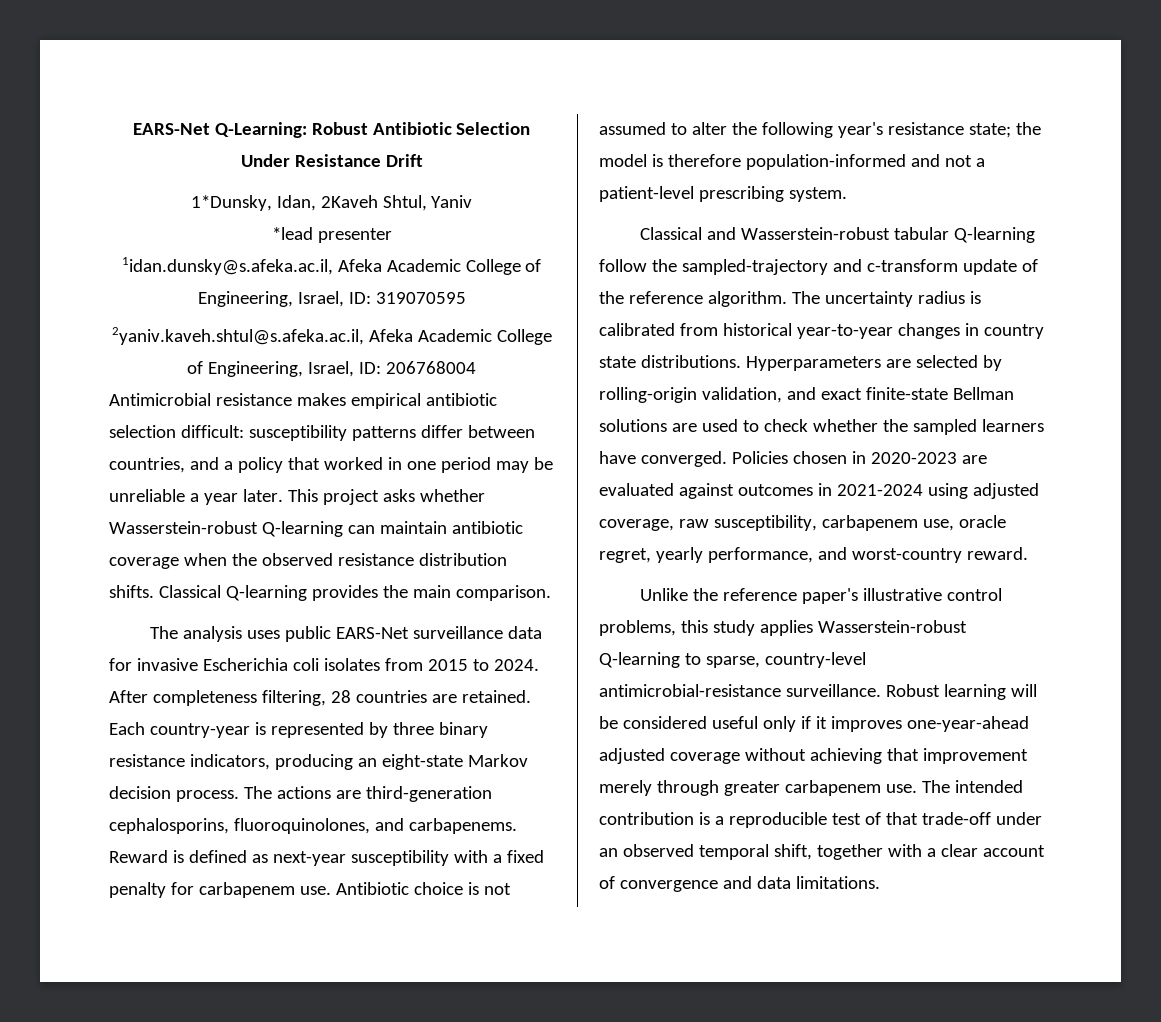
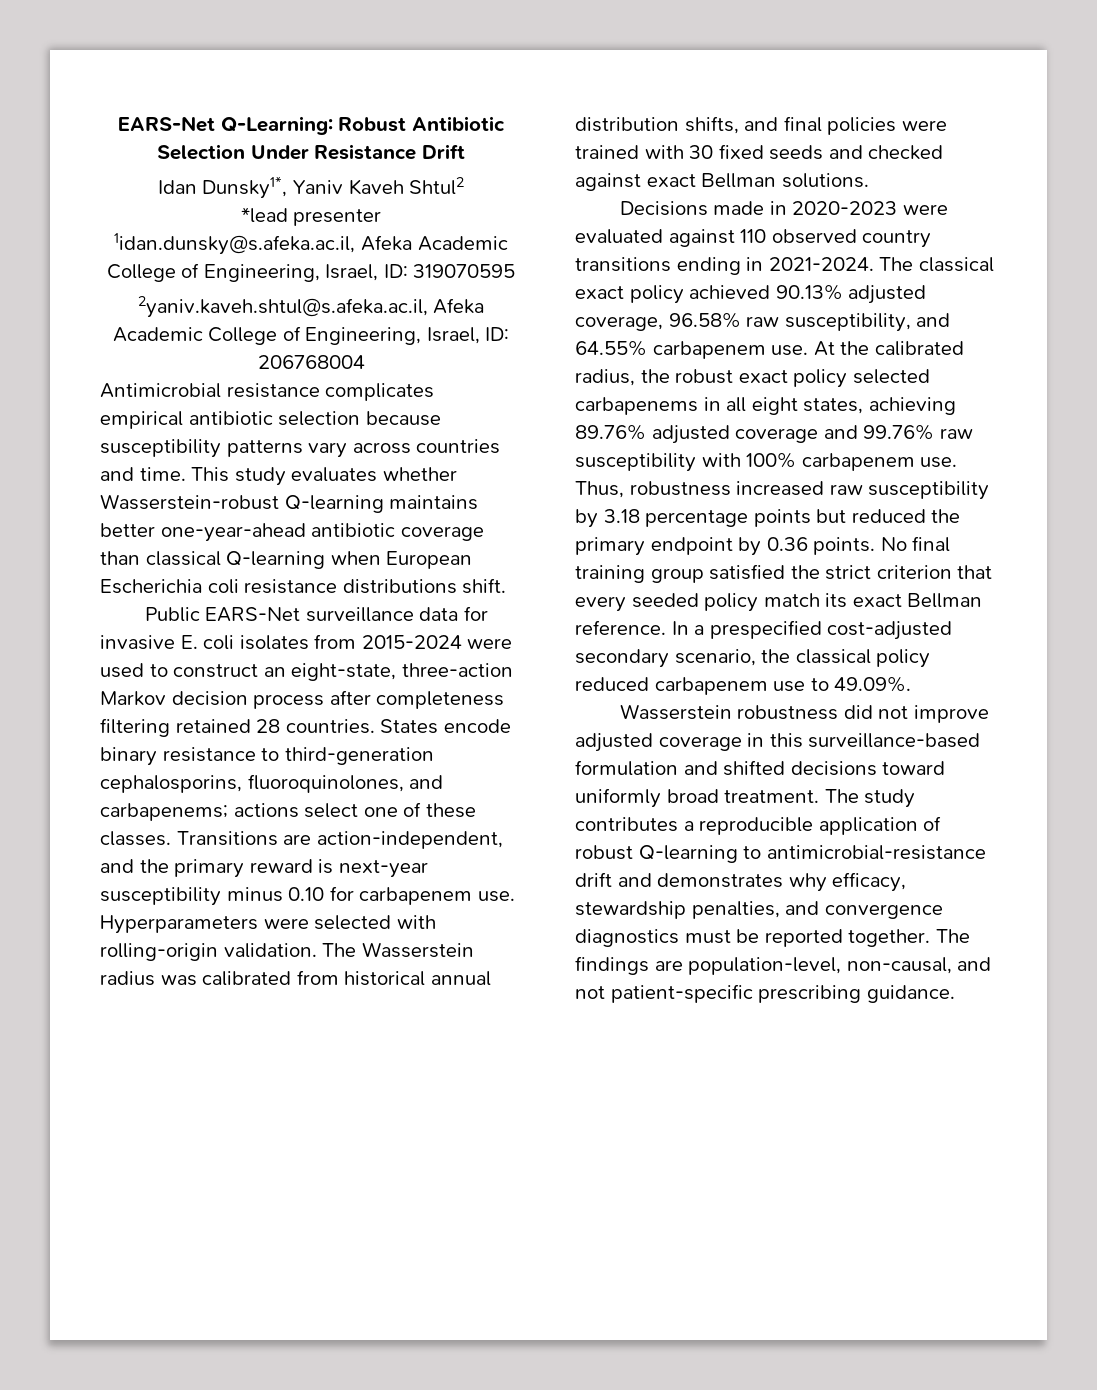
- 1*Dunsky, Idan, 2Kaveh Shtul, Yaniv
+ Idan Dunsky1*, Yaniv Kaveh Shtul2
- Antimicrobial resistance makes empirical antibiotic selection difficult: susceptibility patterns differ between countries, and a policy that worked in one period may be unreliable a year later. This project asks whether Wasserstein-robust Q-learning can maintain antibiotic coverage when the observed resistance distribution shifts. Classical Q-learning provides the main comparison.
- The analysis uses public EARS-Net surveillance data for invasive Escherichia coli isolates from 2015 to 2024. After completeness filtering, 28 countries are retained. Each country-year is represented by three binary resistance indicators, producing an eight-state Markov decision process. The actions are third-generation cephalosporins, fluoroquinolones, and carbapenems. Reward is defined as next-year susceptibility with a fixed penalty for carbapenem use. Antibiotic choice is not assumed to alter the following year's resistance state; the model is therefore population-informed and not a patient-level prescribing system.
- Classical and Wasserstein-robust tabular Q-learning follow the sampled-trajectory and c-transform update of the reference algorithm. The uncertainty radius is calibrated from historical year-to-year changes in country state distributions. Hyperparameters are selected by rolling-origin validation, and exact finite-state Bellman solutions are used to check whether the sampled learners have converged. Policies chosen in 2020-2023 are evaluated against outcomes in 2021-2024 using adjusted coverage, raw susceptibility, carbapenem use, oracle regret, yearly performance, and worst-country reward.
- Unlike the reference paper's illustrative control problems, this study applies Wasserstein-robust Q-learning to sparse, country-level antimicrobial-resistance surveillance. Robust learning will be considered useful only if it improves one-year-ahead adjusted coverage without achieving that improvement merely through greater carbapenem use. The intended contribution is a reproducible test of that trade-off under an observed temporal shift, together with a clear account of convergence and data limitations.
+ Antimicrobial resistance complicates empirical antibiotic selection because susceptibility patterns vary across countries and time. This study evaluates whether Wasserstein-robust Q-learning maintains better one-year-ahead antibiotic coverage than classical Q-learning when European Escherichia coli resistance distributions shift.
+ Public EARS-Net surveillance data for invasive E. coli isolates from 2015-2024 were used to construct an eight-state, three-action Markov decision process after completeness filtering retained 28 countries. States encode binary resistance to third-generation cephalosporins, fluoroquinolones, and carbapenems; actions select one of these classes. Transitions are action-independent, and the primary reward is next-year susceptibility minus 0.10 for carbapenem use. Hyperparameters were selected with rolling-origin validation. The Wasserstein radius was calibrated from historical annual distribution shifts, and final policies were trained with 30 fixed seeds and checked against exact Bellman solutions.
+ Decisions made in 2020-2023 were evaluated against 110 observed country transitions ending in 2021-2024. The classical exact policy achieved 90.13% adjusted coverage, 96.58% raw susceptibility, and 64.55% carbapenem use. At the calibrated radius, the robust exact policy selected carbapenems in all eight states, achieving 89.76% adjusted coverage and 99.76% raw susceptibility with 100% carbapenem use. Thus, robustness increased raw susceptibility by 3.18 percentage points but reduced the primary endpoint by 0.36 points. No final training group satisfied the strict criterion that every seeded policy match its exact Bellman reference. In a prespecified cost-adjusted secondary scenario, the classical policy reduced carbapenem use to 49.09%.
+ Wasserstein robustness did not improve adjusted coverage in this surveillance-based formulation and shifted decisions toward uniformly broad treatment. The study contributes a reproducible application of robust Q-learning to antimicrobial-resistance drift and demonstrates why efficacy, stewardship penalties, and convergence diagnostics must be reported together. The findings are population-level, non-causal, and not patient-specific prescribing guidance.

